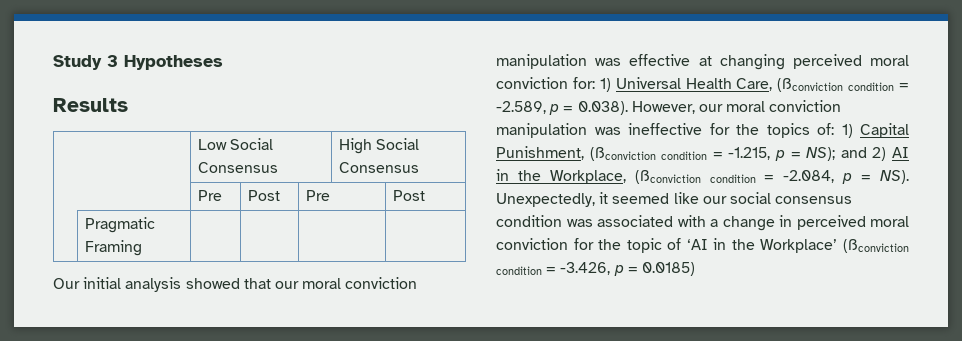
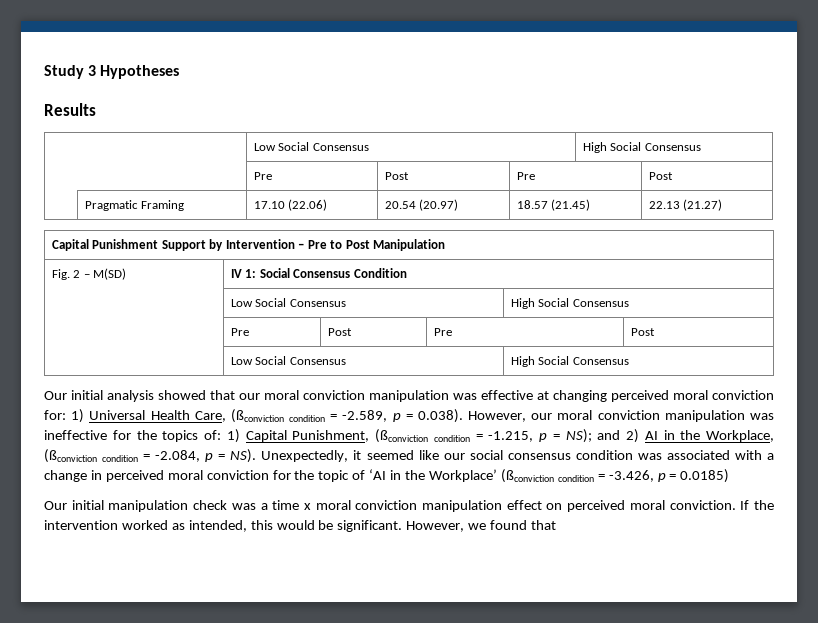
- | Pragmatic Framing | | | |
+ | Pragmatic Framing | 17.10 (22.06) | 20.54 (20.97) | 18.57 (21.45) | 22.13 (21.27)
+ Capital Punishment Support by Intervention – Pre to Post Manipulation
+ Fig. 2 – M(SD) | IV 1: Social Consensus Condition
+ | Low Social Consensus | High Social Consensus
+ | Pre | Post | Pre | Post
+ | Low Social Consensus | High Social Consensus
+ Our initial manipulation check was a time x moral conviction manipulation effect on perceived moral conviction. If the intervention worked as intended, this would be significant. However, we found that

